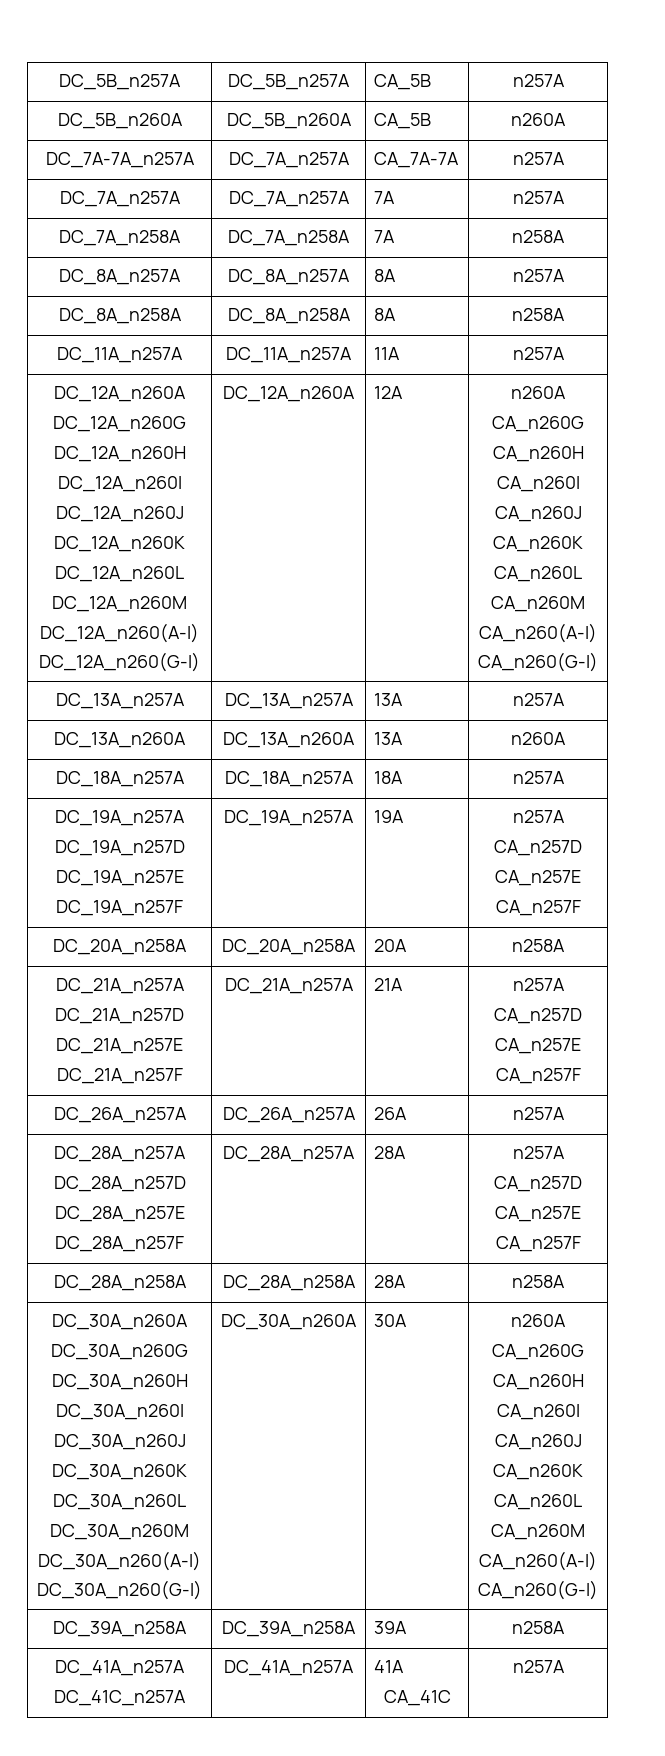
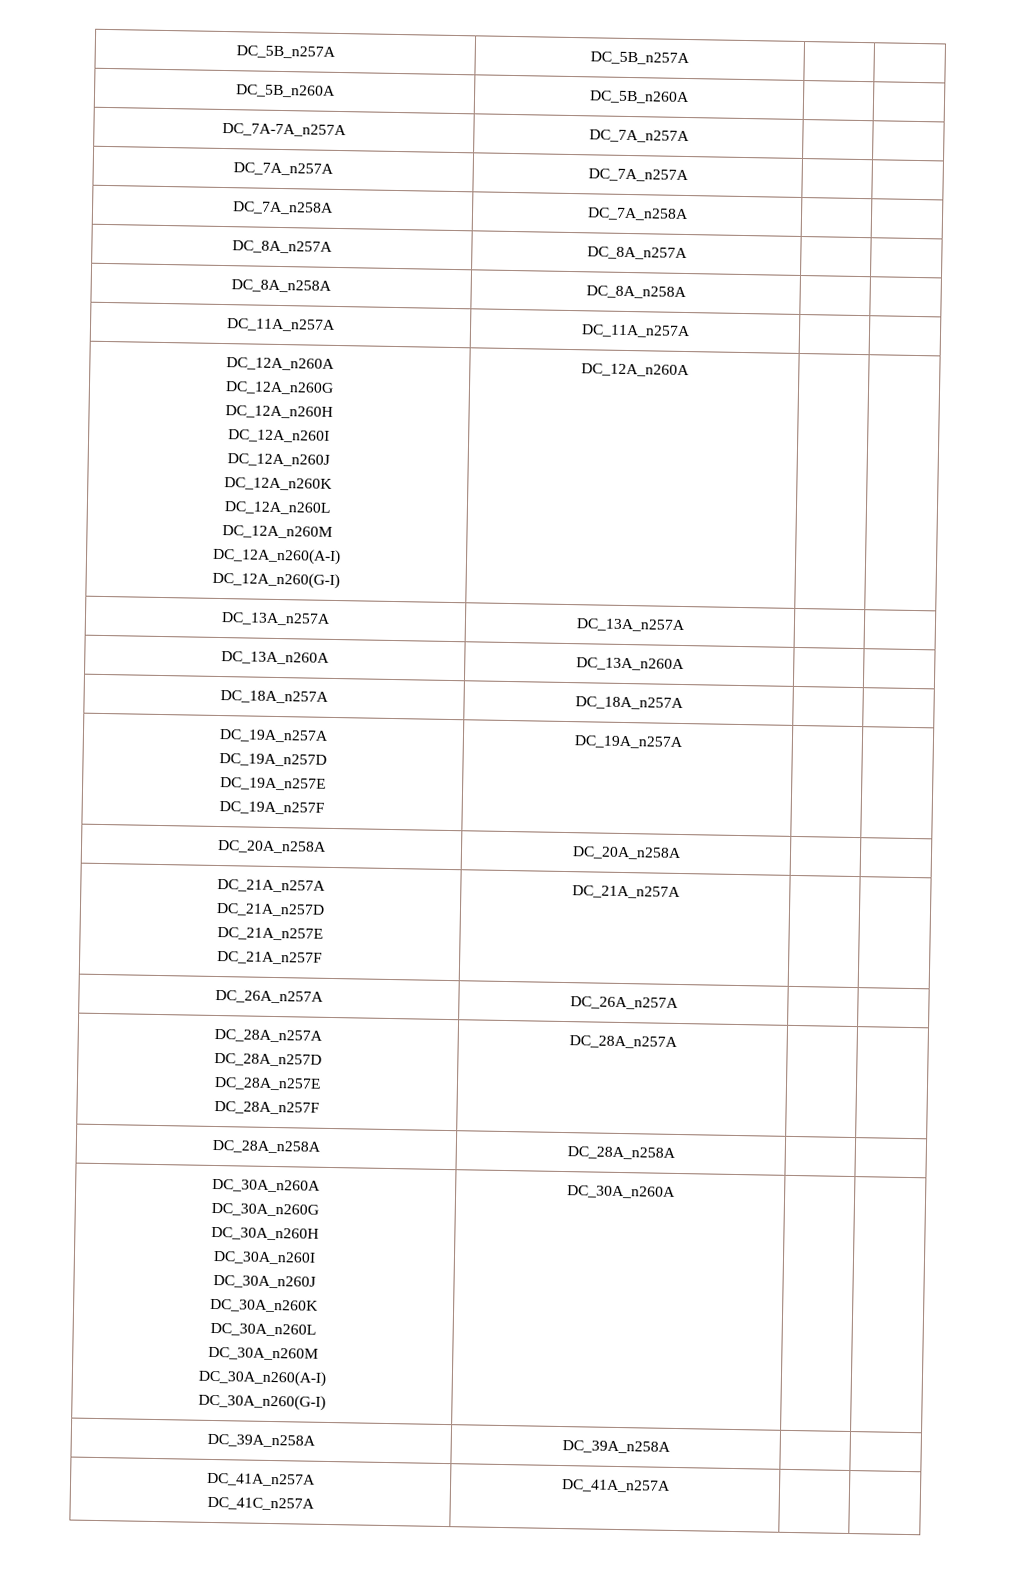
- DC_5B_n257A | DC_5B_n257A | CA_5B | n257A
+ DC_5B_n257A | DC_5B_n257A | |
- DC_5B_n260A | DC_5B_n260A | CA_5B | n260A
+ DC_5B_n260A | DC_5B_n260A | |
- DC_7A-7A_n257A | DC_7A_n257A | CA_7A-7A | n257A
+ DC_7A-7A_n257A | DC_7A_n257A | |
- DC_7A_n257A | DC_7A_n257A | 7A | n257A
+ DC_7A_n257A | DC_7A_n257A | |
- DC_7A_n258A | DC_7A_n258A | 7A | n258A
+ DC_7A_n258A | DC_7A_n258A | |
- DC_8A_n257A | DC_8A_n257A | 8A | n257A
+ DC_8A_n257A | DC_8A_n257A | |
- DC_8A_n258A | DC_8A_n258A | 8A | n258A
+ DC_8A_n258A | DC_8A_n258A | |
- DC_11A_n257A | DC_11A_n257A | 11A | n257A
+ DC_11A_n257A | DC_11A_n257A | |
  DC_12A_n260A
  DC_12A_n260G
  DC_12A_n260H
  DC_12A_n260I
  DC_12A_n260J
  DC_12A_n260K
  DC_12A_n260L
  DC_12A_n260M
  DC_12A_n260(A-I)
- DC_12A_n260(G-I) | DC_12A_n260A | 12A | n260A
- CA_n260G
- CA_n260H
- CA_n260I
- CA_n260J
- CA_n260K
- CA_n260L
- CA_n260M
- CA_n260(A-I)
- CA_n260(G-I)
+ DC_12A_n260(G-I) | DC_12A_n260A | |
- DC_13A_n257A | DC_13A_n257A | 13A | n257A
+ DC_13A_n257A | DC_13A_n257A | |
- DC_13A_n260A | DC_13A_n260A | 13A | n260A
+ DC_13A_n260A | DC_13A_n260A | |
- DC_18A_n257A | DC_18A_n257A | 18A | n257A
+ DC_18A_n257A | DC_18A_n257A | |
  DC_19A_n257A
  DC_19A_n257D
  DC_19A_n257E
- DC_19A_n257F | DC_19A_n257A | 19A | n257A
- CA_n257D
- CA_n257E
- CA_n257F
+ DC_19A_n257F | DC_19A_n257A | |
- DC_20A_n258A | DC_20A_n258A | 20A | n258A
+ DC_20A_n258A | DC_20A_n258A | |
  DC_21A_n257A
  DC_21A_n257D
  DC_21A_n257E
- DC_21A_n257F | DC_21A_n257A | 21A | n257A
- CA_n257D
- CA_n257E
- CA_n257F
+ DC_21A_n257F | DC_21A_n257A | |
- DC_26A_n257A | DC_26A_n257A | 26A | n257A
+ DC_26A_n257A | DC_26A_n257A | |
  DC_28A_n257A
  DC_28A_n257D
  DC_28A_n257E
- DC_28A_n257F | DC_28A_n257A | 28A | n257A
- CA_n257D
- CA_n257E
- CA_n257F
+ DC_28A_n257F | DC_28A_n257A | |
- DC_28A_n258A | DC_28A_n258A | 28A | n258A
+ DC_28A_n258A | DC_28A_n258A | |
  DC_30A_n260A
  DC_30A_n260G
  DC_30A_n260H
  DC_30A_n260I
  DC_30A_n260J
  DC_30A_n260K
  DC_30A_n260L
  DC_30A_n260M
  DC_30A_n260(A-I)
- DC_30A_n260(G-I) | DC_30A_n260A | 30A | n260A
- CA_n260G
- CA_n260H
- CA_n260I
- CA_n260J
- CA_n260K
- CA_n260L
- CA_n260M
- CA_n260(A-I)
- CA_n260(G-I)
+ DC_30A_n260(G-I) | DC_30A_n260A | |
- DC_39A_n258A | DC_39A_n258A | 39A | n258A
+ DC_39A_n258A | DC_39A_n258A | |
  DC_41A_n257A
- DC_41C_n257A | DC_41A_n257A | 41A
- CA_41C | n257A
+ DC_41C_n257A | DC_41A_n257A | |

